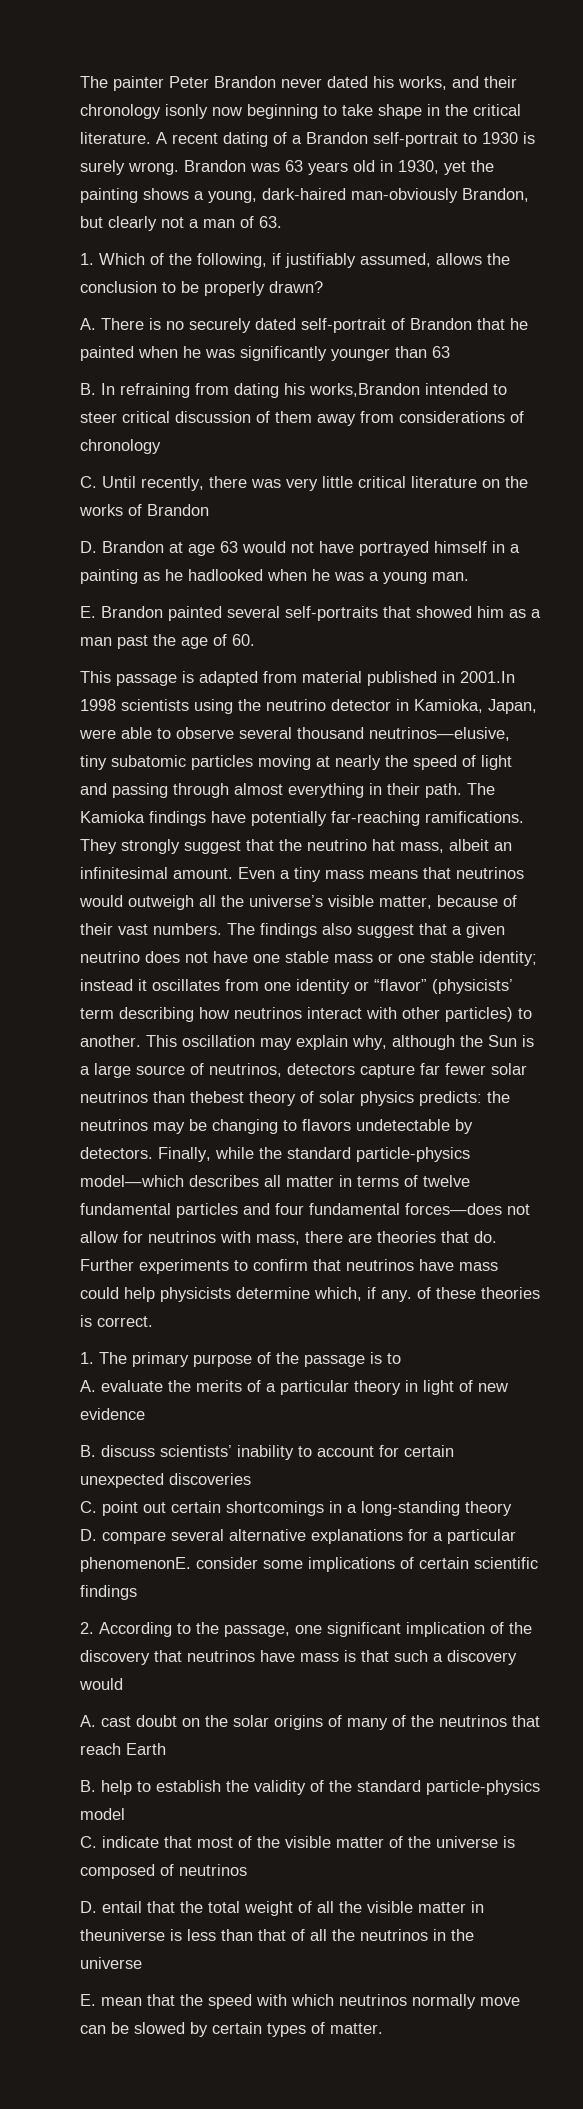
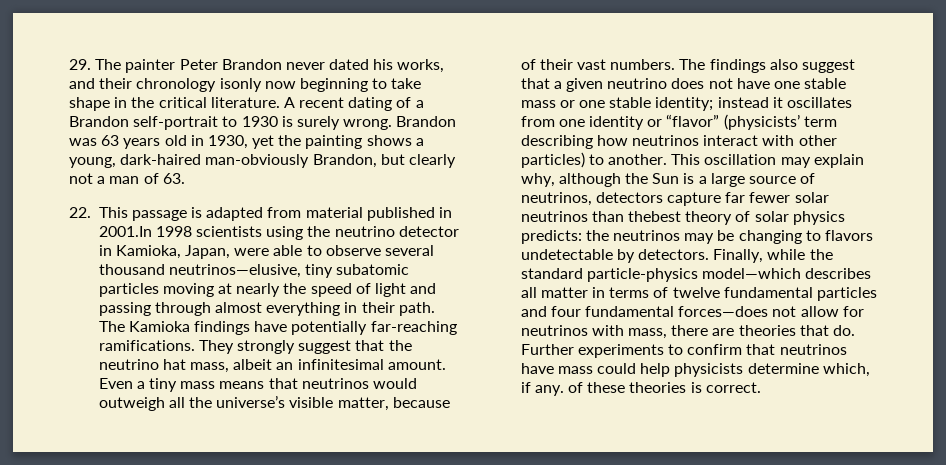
- The painter Peter Brandon never dated his works, and their chronology isonly now beginning to take shape in the critical literature.
+ 29. The painter Peter Brandon never dated his works, and their chronology isonly now beginning to take shape in the critical literature.
- 1. Which of the following, if justifiably assumed, allows the conclusion to be properly drawn?
- A. There is no securely dated self-portrait of Brandon that he painted when he was significantly younger than 63
- B. In refraining from dating his works,Brandon intended to steer critical discussion of them away from considerations of chronology
- C. Until recently, there was very little critical literature on the works of Brandon
- D. Brandon at age 63 would not have portrayed himself in a painting as he hadlooked when he was a young man.
- E. Brandon painted several self-portraits that showed him as a man past the age of 60.
- This passage is adapted from material published in 2001.In 1998 scientists using the neutrino detector in Kamioka, Japan, were able to observe several thousand neutrinos—elusive, tiny subatomic particles moving at nearly the speed of light and passing through almost everything in their path.
+ 22. This passage is adapted from material published in 2001.In 1998 scientists using the neutrino detector in Kamioka, Japan, were able to observe several thousand neutrinos—elusive, tiny subatomic particles moving at nearly the speed of light and passing through almost everything in their path.
- 1. The primary purpose of the passage is to
- A. evaluate the merits of a particular theory in light of new evidence
- B. discuss scientists’ inability to account for certain unexpected discoveries
- C. point out certain shortcomings in a long-standing theory
- D. compare several alternative explanations for a particular phenomenonE. consider some implications of certain scientific findings
- 2. According to the passage, one significant implication of the discovery that neutrinos have mass is that such a discovery would
- A. cast doubt on the solar origins of many of the neutrinos that reach Earth
- B. help to establish the validity of the standard particle-physics model
- C. indicate that most of the visible matter of the universe is composed of neutrinos
- D. entail that the total weight of all the visible matter in theuniverse is less than that of all the neutrinos in the universe
- E. mean that the speed with which neutrinos normally move can be slowed by certain types of matter.

